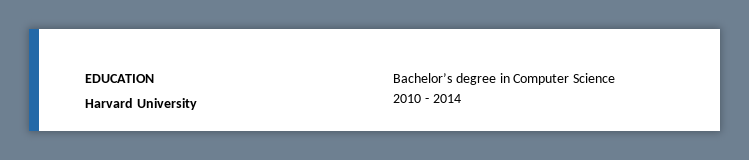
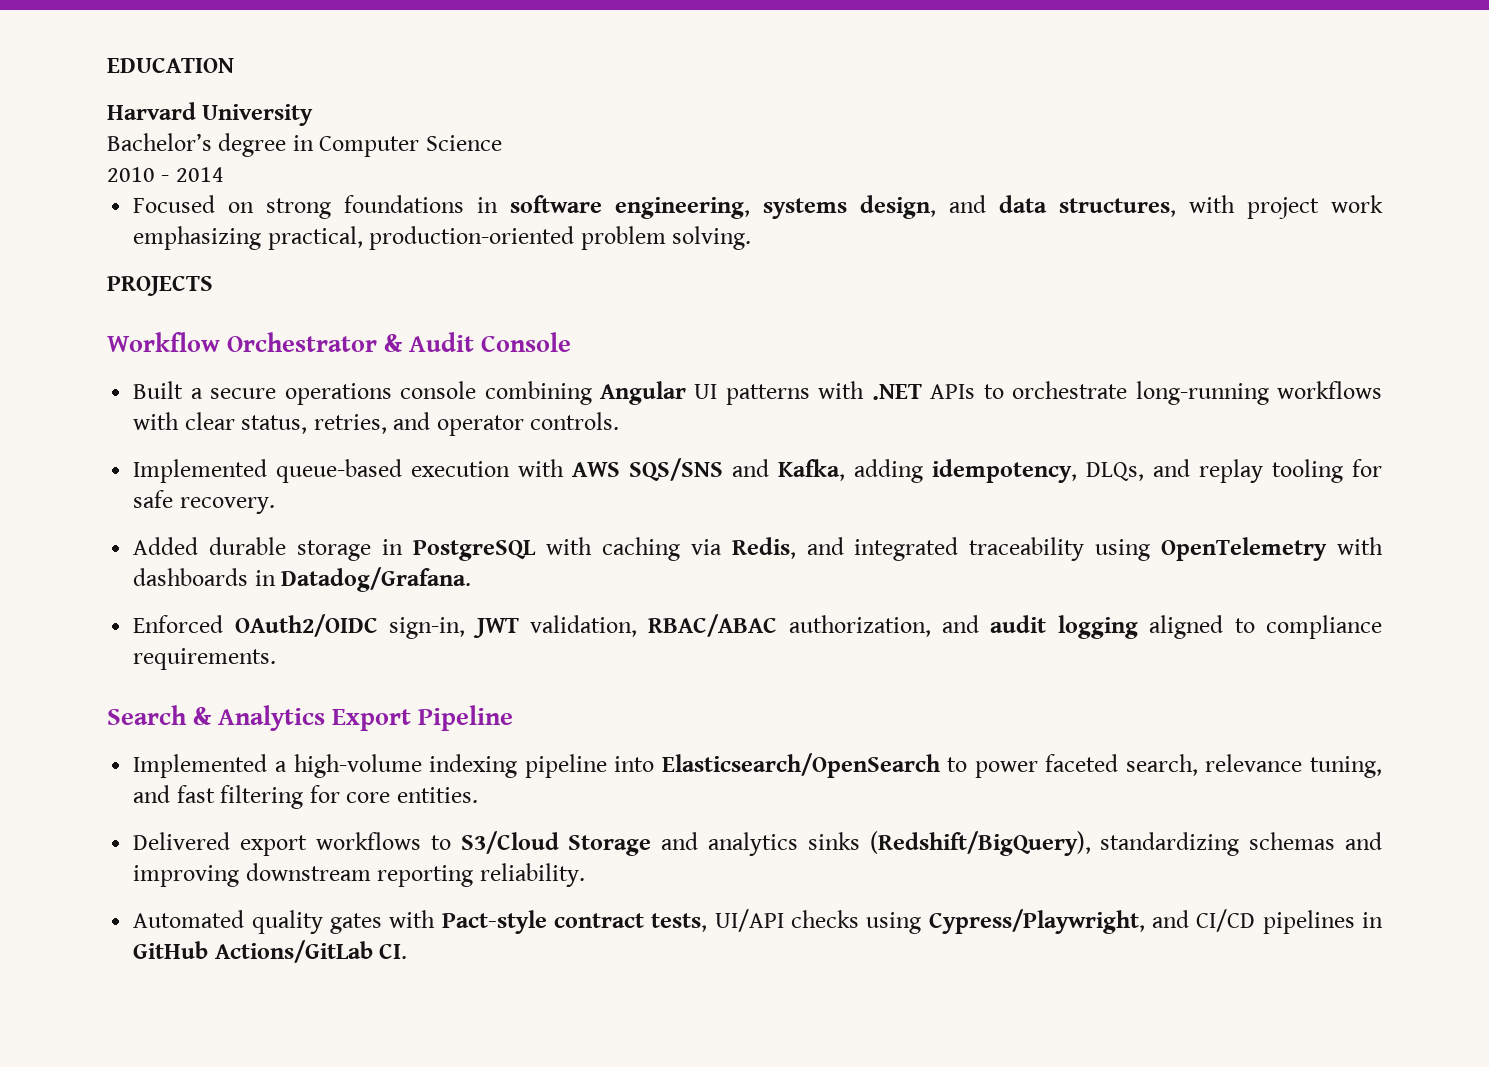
+ Focused on strong foundations in software engineering, systems design, and data structures, with project work emphasizing practical, production-oriented problem solving.
+ PROJECTS
+ Workflow Orchestrator & Audit Console
+ Built a secure operations console combining Angular UI patterns with .NET APIs to orchestrate long-running workflows with clear status, retries, and operator controls.
+ Implemented queue-based execution with AWS SQS/SNS and Kafka, adding idempotency, DLQs, and replay tooling for safe recovery.
+ Added durable storage in PostgreSQL with caching via Redis, and integrated traceability using OpenTelemetry with dashboards in Datadog/Grafana.
+ Enforced OAuth2/OIDC sign-in, JWT validation, RBAC/ABAC authorization, and audit logging aligned to compliance requirements.
+ Search & Analytics Export Pipeline
+ Implemented a high-volume indexing pipeline into Elasticsearch/OpenSearch to power faceted search, relevance tuning, and fast filtering for core entities.
+ Delivered export workflows to S3/Cloud Storage and analytics sinks (Redshift/BigQuery), standardizing schemas and improving downstream reporting reliability.
+ Automated quality gates with Pact-style contract tests, UI/API checks using Cypress/Playwright, and CI/CD pipelines in GitHub Actions/GitLab CI.

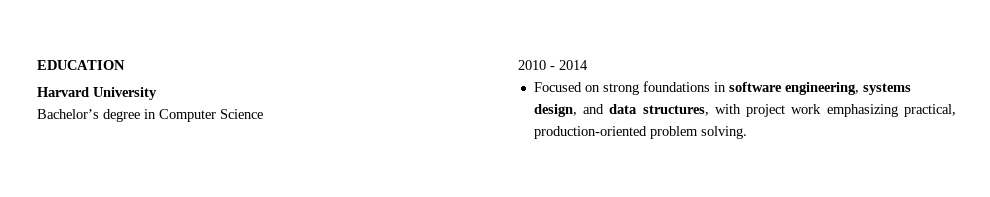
- PROJECTS
- Workflow Orchestrator & Audit Console
- Built a secure operations console combining Angular UI patterns with .NET APIs to orchestrate long-running workflows with clear status, retries, and operator controls.
- Implemented queue-based execution with AWS SQS/SNS and Kafka, adding idempotency, DLQs, and replay tooling for safe recovery.
- Added durable storage in PostgreSQL with caching via Redis, and integrated traceability using OpenTelemetry with dashboards in Datadog/Grafana.
- Enforced OAuth2/OIDC sign-in, JWT validation, RBAC/ABAC authorization, and audit logging aligned to compliance requirements.
- Search & Analytics Export Pipeline
- Implemented a high-volume indexing pipeline into Elasticsearch/OpenSearch to power faceted search, relevance tuning, and fast filtering for core entities.
- Delivered export workflows to S3/Cloud Storage and analytics sinks (Redshift/BigQuery), standardizing schemas and improving downstream reporting reliability.
- Automated quality gates with Pact-style contract tests, UI/API checks using Cypress/Playwright, and CI/CD pipelines in GitHub Actions/GitLab CI.

